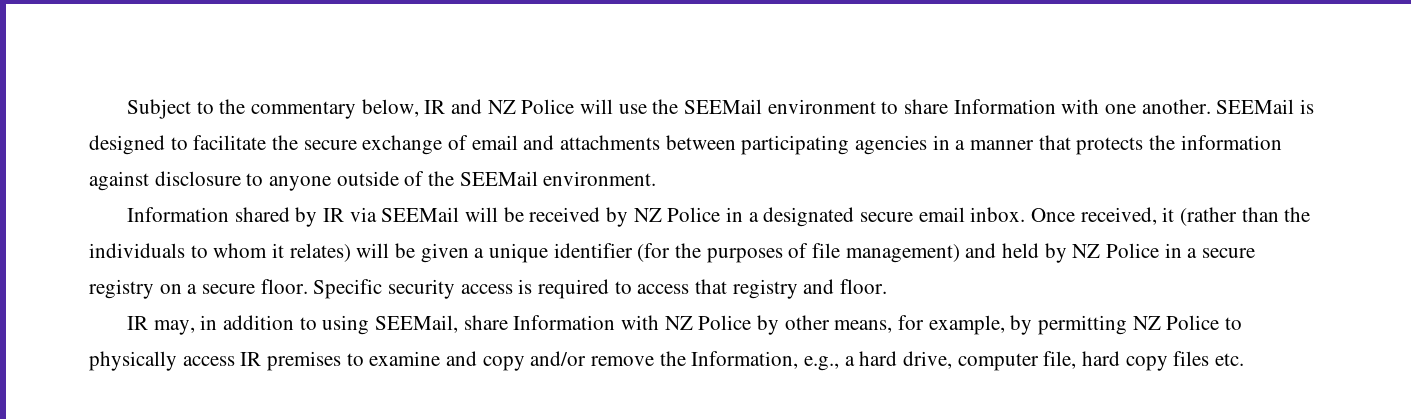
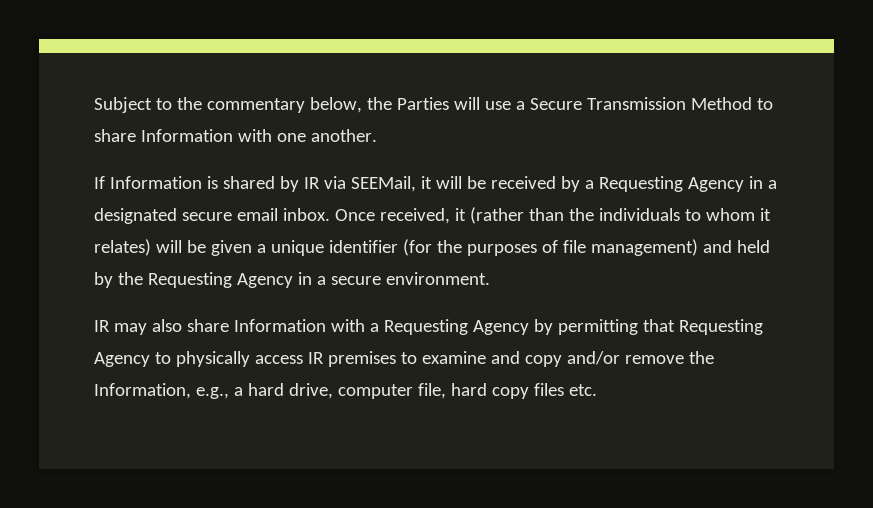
- Subject to the commentary below, IR and NZ Police will use the SEEMail environment to share Information with one another. SEEMail is designed to facilitate the secure exchange of email and attachments between participating agencies in a manner that protects the information against disclosure to anyone outside of the SEEMail environment.
- Information shared by IR via SEEMail will be received by NZ Police in a designated secure email inbox.
+ Subject to the commentary below, the Parties will use a Secure Transmission Method to share Information with one another.
+ If Information is shared by IR via SEEMail, it will be received by a Requesting Agency in a designated secure email inbox.
- Once received, it (rather than the individuals to whom it relates) will be given a unique identifier (for the purposes of file management) and held by NZ Police in a secure registry on a secure floor. Specific security access is required to access that registry and floor.
- IR may, in addition to using SEEMail, share Information with NZ Police by other means, for example, by permitting NZ Police to physically access IR premises to examine and copy and/or remove the Information, e.g., a hard drive, computer file, hard copy files etc.
+ Once received, it (rather than the individuals to whom it relates) will be given a unique identifier (for the purposes of file management) and held by the Requesting Agency in a secure environment.
+ IR may also share Information with a Requesting Agency by permitting that Requesting Agency to physically access IR premises to examine and copy and/or remove the Information, e.g., a hard drive, computer file, hard copy files etc.

